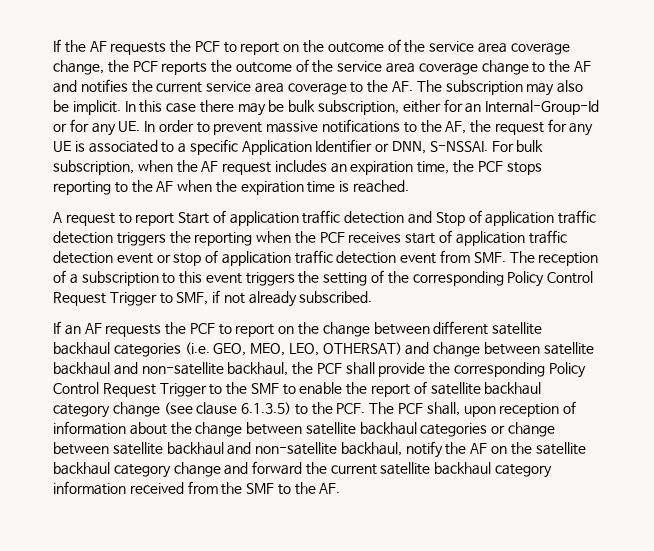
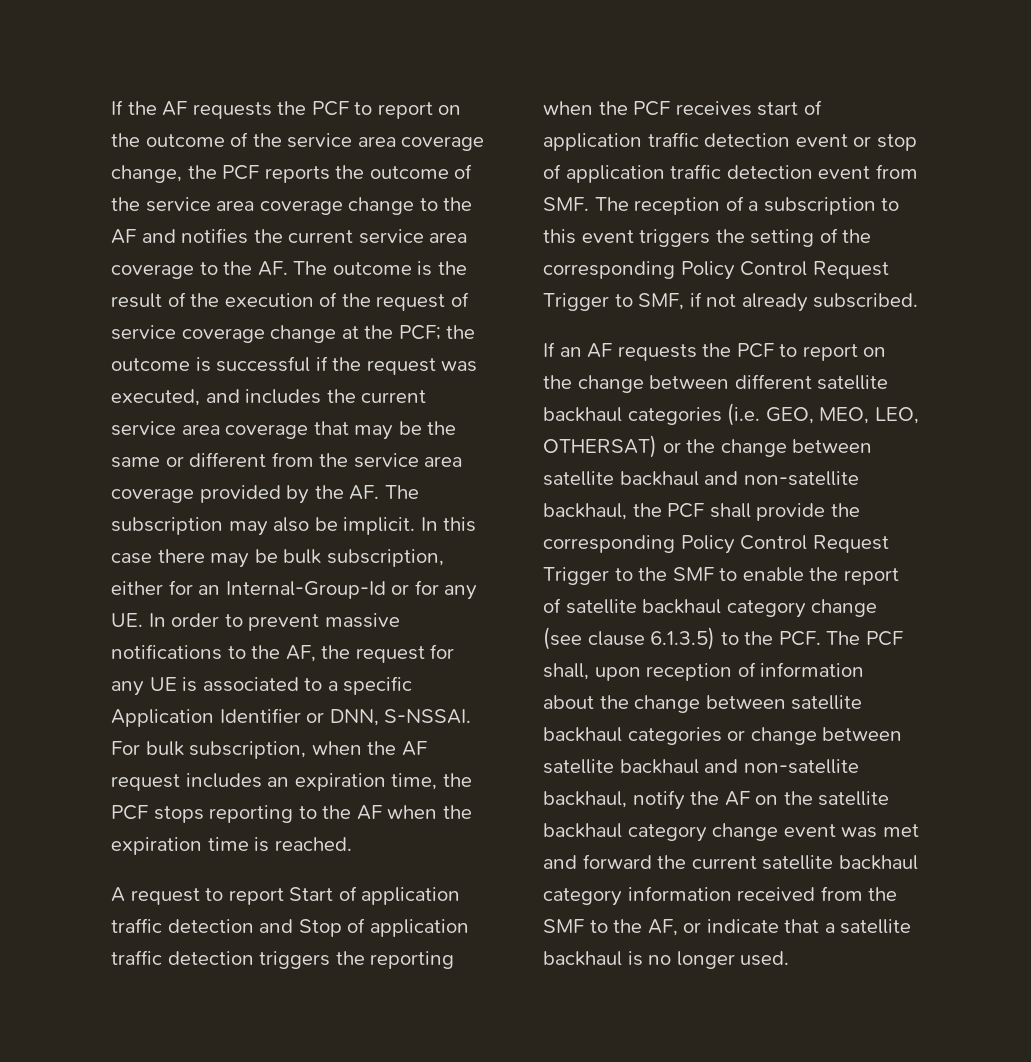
- If the AF requests the PCF to report on the outcome of the service area coverage change, the PCF reports the outcome of the service area coverage change to the AF and notifies the current service area coverage to the AF. The subscription may also be implicit.
+ If the AF requests the PCF to report on the outcome of the service area coverage change, the PCF reports the outcome of the service area coverage change to the AF and notifies the current service area coverage to the AF. The outcome is the result of the execution of the request of service coverage change at the PCF; the outcome is successful if the request was executed, and includes the current service area coverage that may be the same or different from the service area coverage provided by the AF. The subscription may also be implicit.
- If an AF requests the PCF to report on the change between different satellite backhaul categories (i.e. GEO, MEO, LEO, OTHERSAT) and change between satellite backhaul and non-satellite backhaul, the PCF shall provide the corresponding Policy Control Request Trigger to the SMF to enable the report of satellite backhaul category change (see clause 6.1.3.5) to the PCF. The PCF shall, upon reception of information about the change between satellite backhaul categories or change between satellite backhaul and non-satellite backhaul, notify the AF on the satellite backhaul category change and forward the current satellite backhaul category information received from the SMF to the AF.
+ If an AF requests the PCF to report on the change between different satellite backhaul categories (i.e. GEO, MEO, LEO, OTHERSAT) or the change between satellite backhaul and non-satellite backhaul, the PCF shall provide the corresponding Policy Control Request Trigger to the SMF to enable the report of satellite backhaul category change (see clause 6.1.3.5) to the PCF. The PCF shall, upon reception of information about the change between satellite backhaul categories or change between satellite backhaul and non-satellite backhaul, notify the AF on the satellite backhaul category change event was met and forward the current satellite backhaul category information received from the SMF to the AF, or indicate that a satellite backhaul is no longer used.

